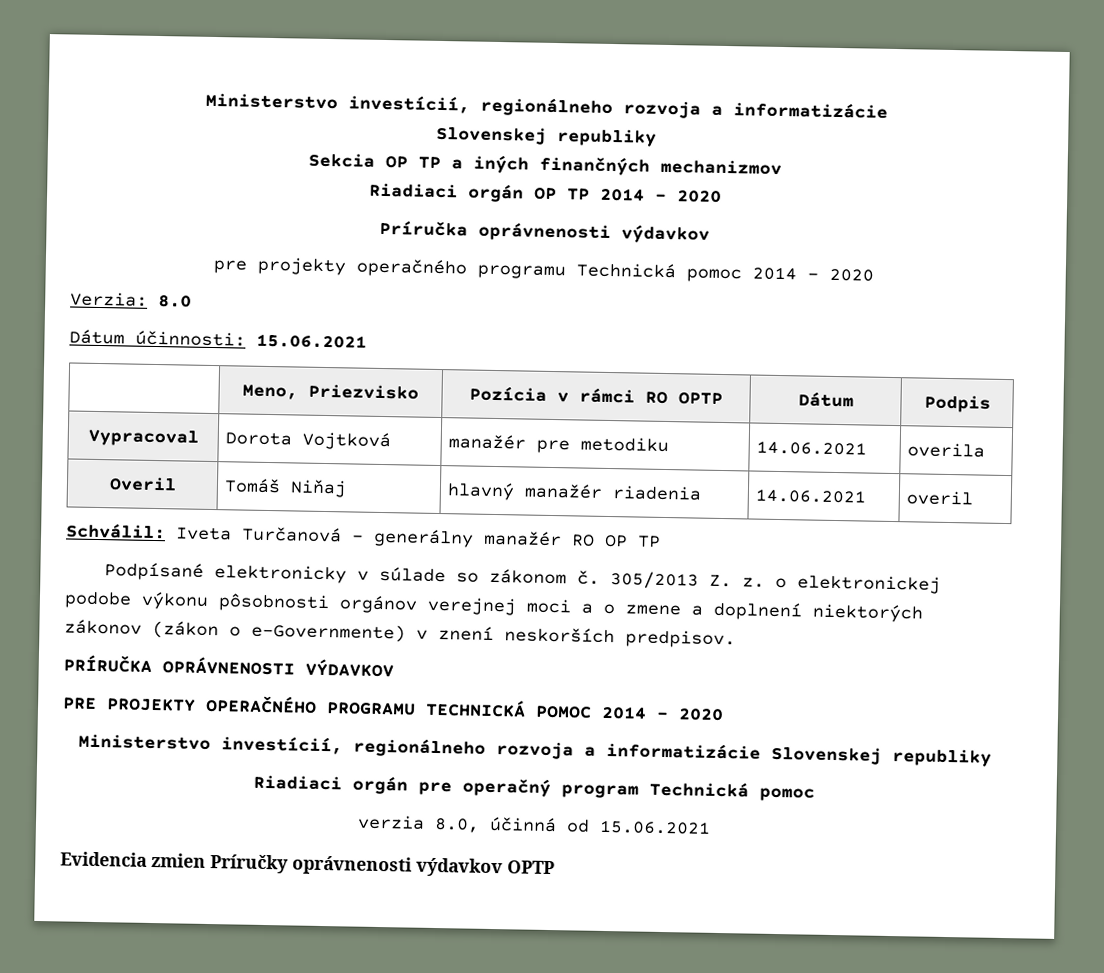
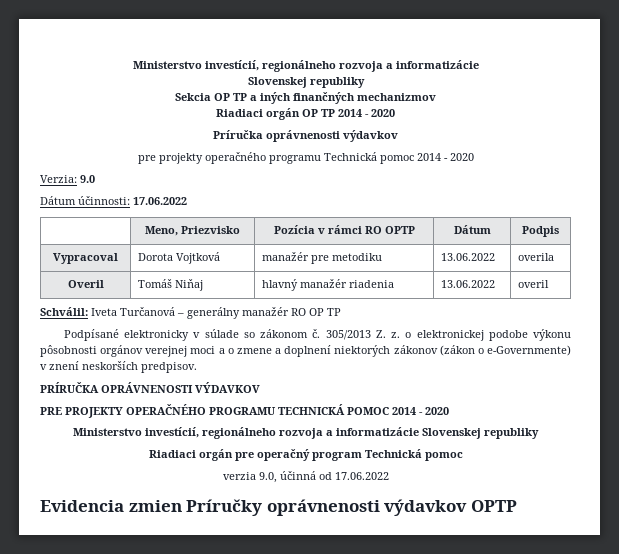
- Verzia: 8.0
+ Verzia: 9.0
- Dátum účinnosti: 15.06.2021
+ Dátum účinnosti: 17.06.2022
- Vypracoval | Dorota Vojtková | manažér pre metodiku | 14.06.2021 | overila
+ Vypracoval | Dorota Vojtková | manažér pre metodiku | 13.06.2022 | overila
- Overil | Tomáš Niňaj | hlavný manažér riadenia | 14.06.2021 | overil
+ Overil | Tomáš Niňaj | hlavný manažér riadenia | 13.06.2022 | overil
- verzia 8.0, účinná od 15.06.2021
+ verzia 9.0, účinná od 17.06.2022

